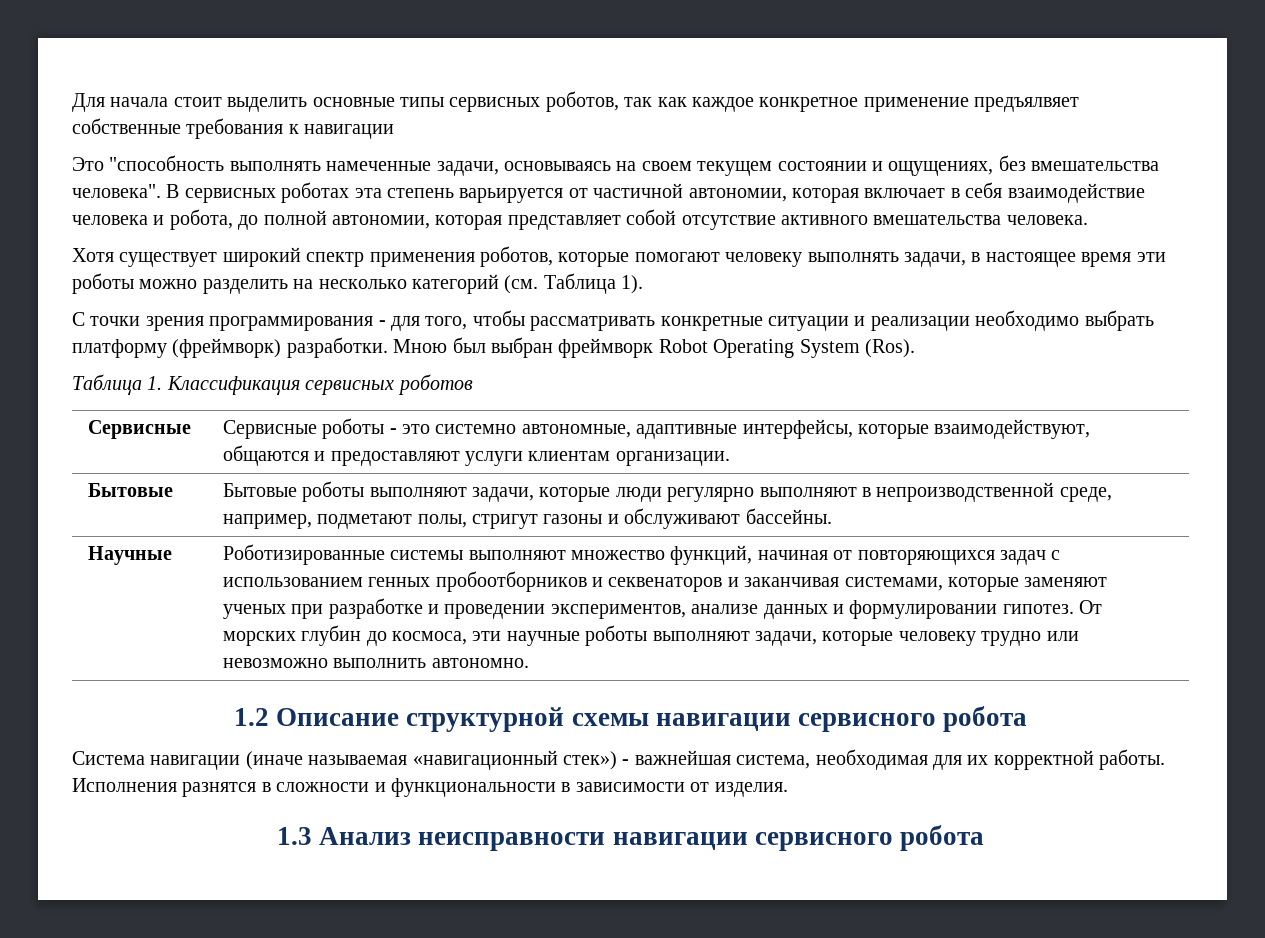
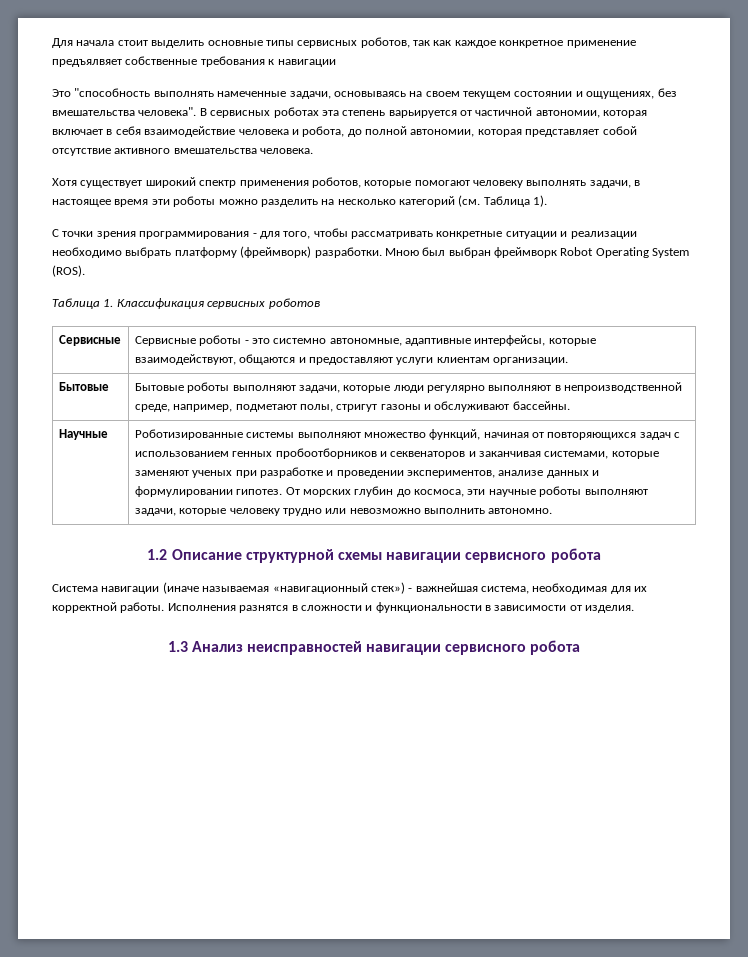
- Мною был выбран фреймворк Robot Operating System (Ros).
+ Мною был выбран фреймворк Robot Operating System (ROS).
- 1.3 Анализ неисправности навигации сервисного робота
+ 1.3 Анализ неисправностей навигации сервисного робота

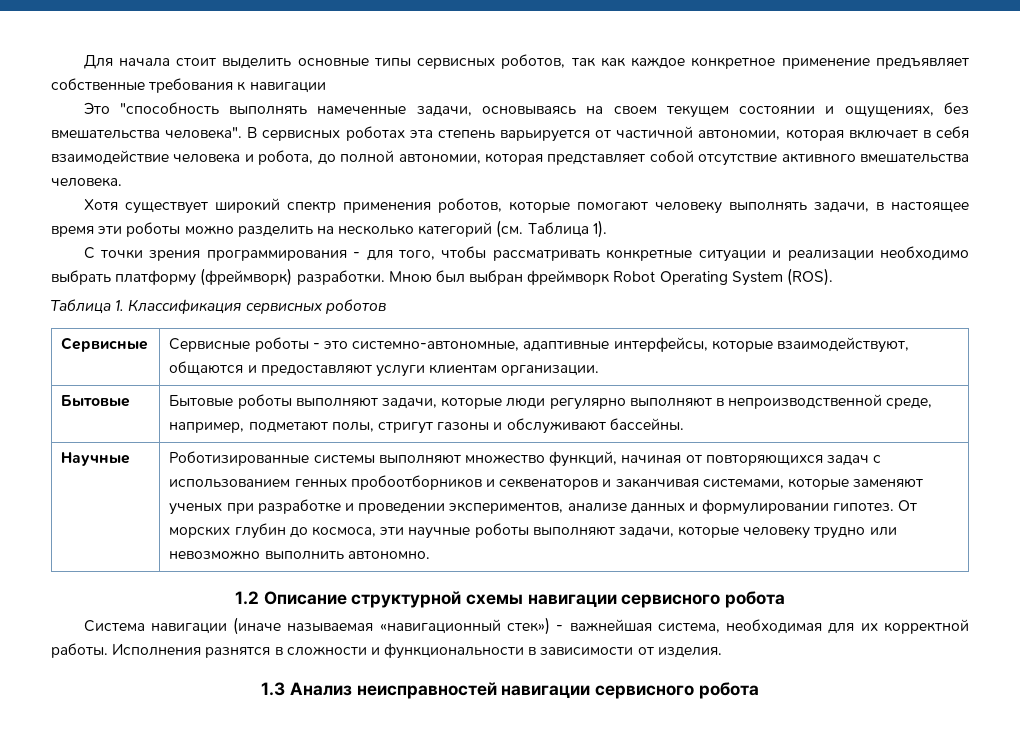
- Для начала стоит выделить основные типы сервисных роботов, так как каждое конкретное применение предъялвяет собственные требования к навигации
+ Для начала стоит выделить основные типы сервисных роботов, так как каждое конкретное применение предъявляет собственные требования к навигации
- Сервисные | Сервисные роботы - это системно автономные, адаптивные интерфейсы, которые взаимодействуют, общаются и предоставляют услуги клиентам организации.
+ Сервисные | Сервисные роботы - это системно-автономные, адаптивные интерфейсы, которые взаимодействуют, общаются и предоставляют услуги клиентам организации.

